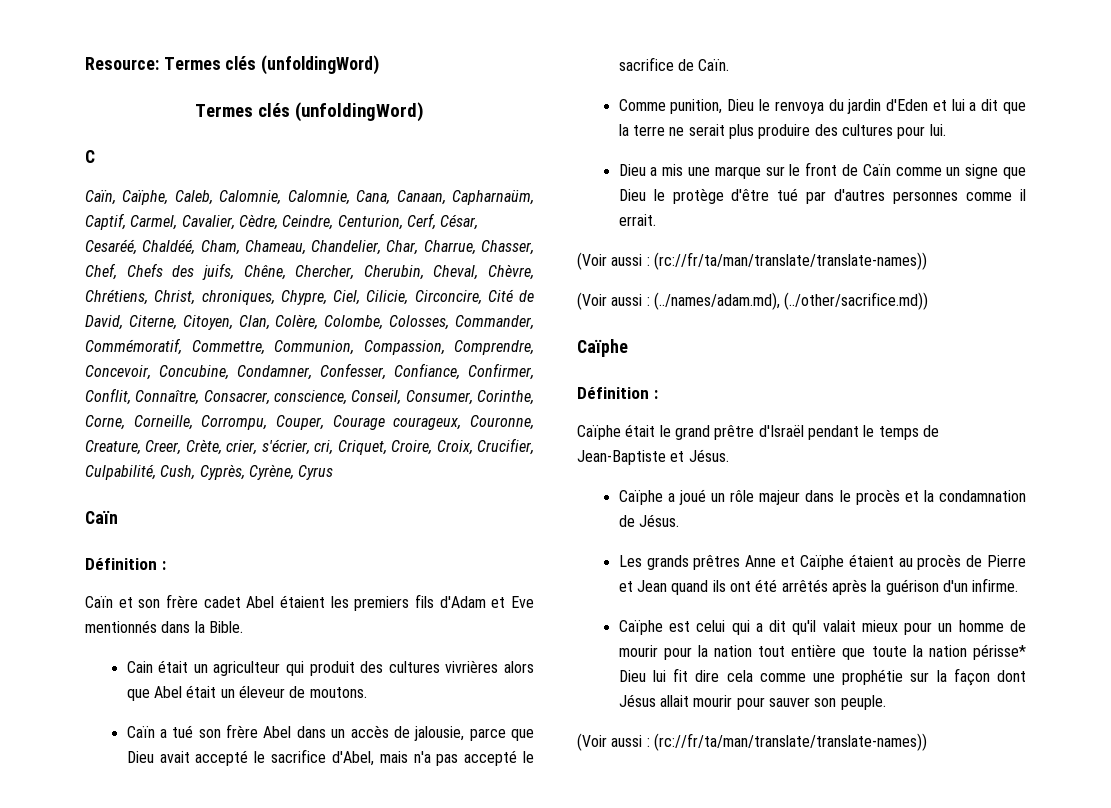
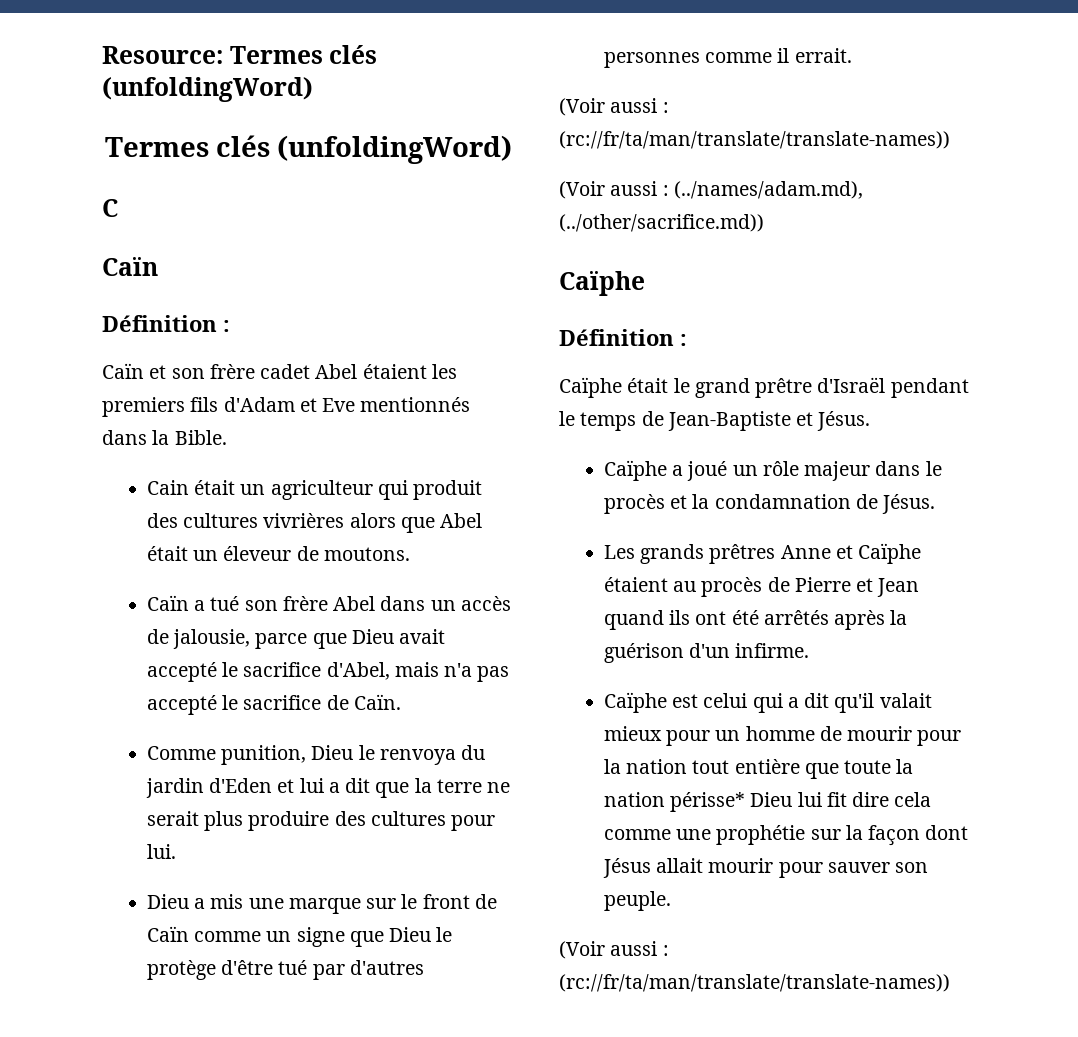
- Caïn, Caïphe, Caleb, Calomnie, Calomnie, Cana, Canaan, Capharnaüm, Captif, Carmel, Cavalier, Cèdre, Ceindre, Centurion, Cerf, César, Cesaréé, Chaldéé, Cham, Chameau, Chandelier, Char, Charrue, Chasser, Chef, Chefs des juifs, Chêne, Chercher, Cherubin, Cheval, Chèvre, Chrétiens, Christ, chroniques, Chypre, Ciel, Cilicie, Circoncire, Cité de David, Citerne, Citoyen, Clan, Colère, Colombe, Colosses, Commander, Commémoratif, Commettre, Communion, Compassion, Comprendre, Concevoir, Concubine, Condamner, Confesser, Confiance, Confirmer, Conflit, Connaître, Consacrer, conscience, Conseil, Consumer, Corinthe, Corne, Corneille, Corrompu, Couper, Courage courageux, Couronne, Creature, Creer, Crète, crier, s'écrier, cri, Criquet, Croire, Croix, Crucifier, Culpabilité, Cush, Cyprès, Cyrène, Cyrus

